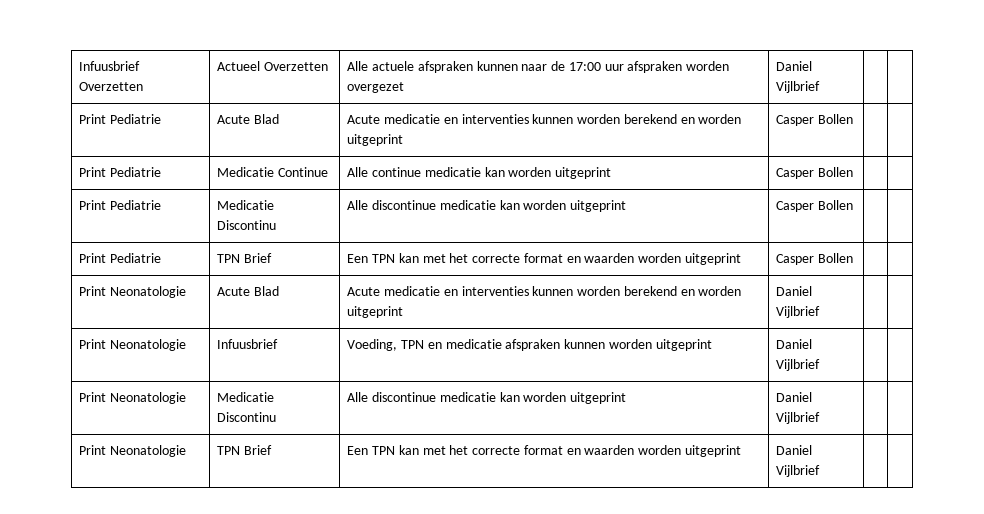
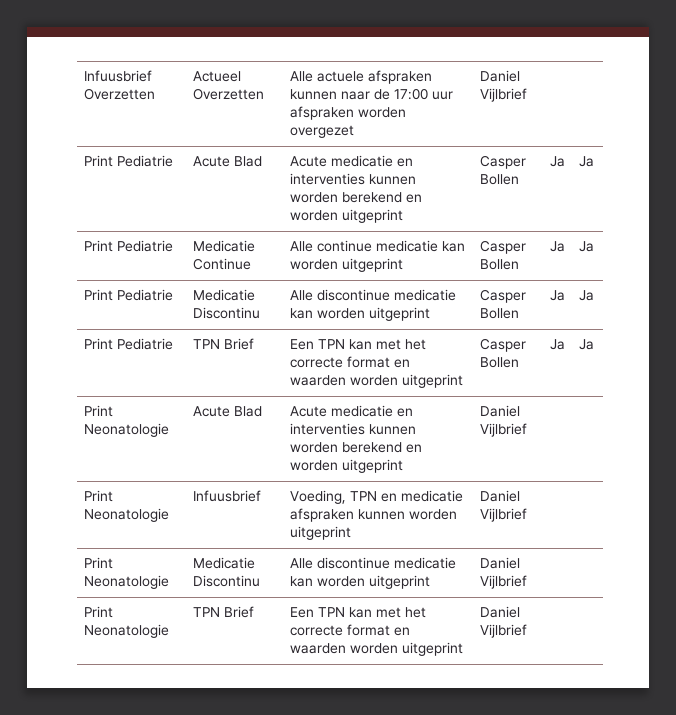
- Print Pediatrie | Acute Blad | Acute medicatie en interventies kunnen worden berekend en worden uitgeprint | Casper Bollen | |
+ Print Pediatrie | Acute Blad | Acute medicatie en interventies kunnen worden berekend en worden uitgeprint | Casper Bollen | Ja | Ja
- Print Pediatrie | Medicatie Continue | Alle continue medicatie kan worden uitgeprint | Casper Bollen | |
+ Print Pediatrie | Medicatie Continue | Alle continue medicatie kan worden uitgeprint | Casper Bollen | Ja | Ja
- Print Pediatrie | Medicatie Discontinu | Alle discontinue medicatie kan worden uitgeprint | Casper Bollen | |
+ Print Pediatrie | Medicatie Discontinu | Alle discontinue medicatie kan worden uitgeprint | Casper Bollen | Ja | Ja
- Print Pediatrie | TPN Brief | Een TPN kan met het correcte format en waarden worden uitgeprint | Casper Bollen | |
+ Print Pediatrie | TPN Brief | Een TPN kan met het correcte format en waarden worden uitgeprint | Casper Bollen | Ja | Ja

